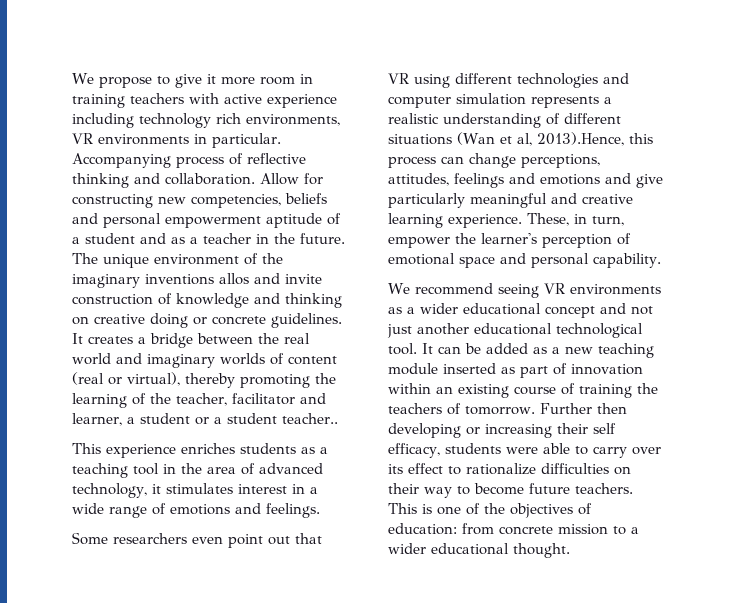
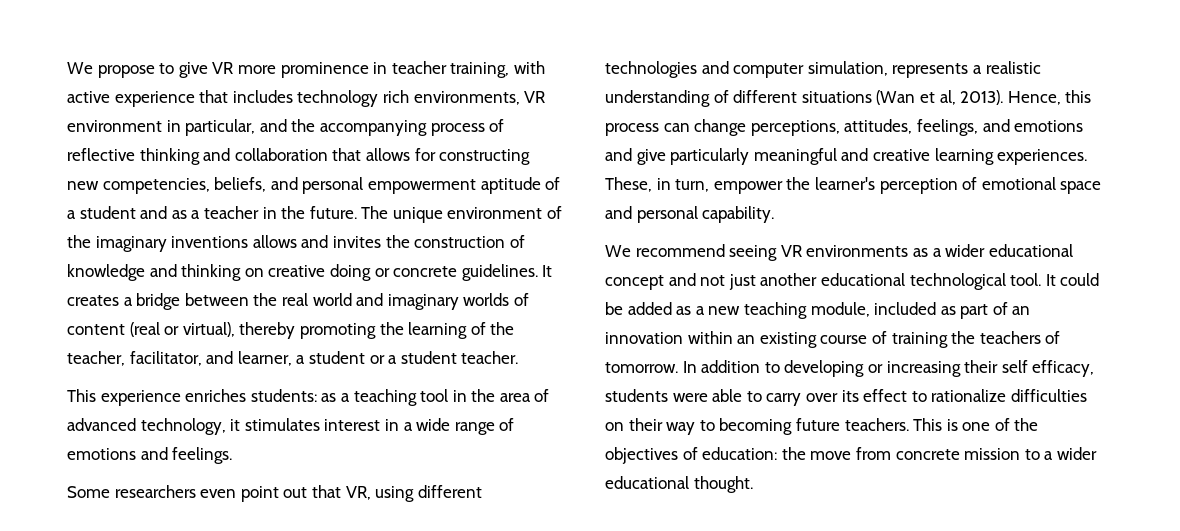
- We propose to give it more room in training teachers with active experience including technology rich environments, VR environments in particular. Accompanying process of reflective thinking and collaboration. Allow for constructing new competencies, beliefs and personal empowerment aptitude of a student and as a teacher in the future.
+ We propose to give VR more prominence in teacher training, with active experience that includes technology rich environments, VR environment in particular, and the accompanying process of reflective thinking and collaboration that allows for constructing new competencies, beliefs, and personal empowerment aptitude of a student and as a teacher in the future.
- The unique environment of the imaginary inventions allos and invite construction of knowledge and thinking on creative doing or concrete guidelines.
+ The unique environment of the imaginary inventions allows and invites the construction of knowledge and thinking on creative doing or concrete guidelines.
- It creates a bridge between the real world and imaginary worlds of content (real or virtual), thereby promoting the learning of the teacher, facilitator and learner, a student or a student teacher..
+ It creates a bridge between the real world and imaginary worlds of content (real or virtual), thereby promoting the learning of the teacher, facilitator, and learner, a student or a student teacher.
- This experience enriches students as a teaching tool in the area of advanced technology, it stimulates interest in a wide range of emotions and feelings.
+ This experience enriches students: as a teaching tool in the area of advanced technology, it stimulates interest in a wide range of emotions and feelings.
- Some researchers even point out that VR using different technologies and computer simulation represents a realistic understanding of different situations (Wan et al, 2013).Hence, this process can change perceptions, attitudes, feelings and emotions and give particularly meaningful and creative learning experience.
+ Some researchers even point out that VR, using different technologies and computer simulation, represents a realistic understanding of different situations (Wan et al, 2013). Hence, this process can change perceptions, attitudes, feelings, and emotions and give particularly meaningful and creative learning experiences.
- It can be added as a new teaching module inserted as part of innovation within an existing course of training the teachers of tomorrow.
+ It could be added as a new teaching module, included as part of an innovation within an existing course of training the teachers of tomorrow.
- Further then developing or increasing their self efficacy, students were able to carry over its effect to rationalize difficulties on their way to become future teachers.
+ In addition to developing or increasing their self efficacy, students were able to carry over its effect to rationalize difficulties on their way to becoming future teachers.
- This is one of the objectives of education: from concrete mission to a wider educational thought.
+ This is one of the objectives of education: the move from concrete mission to a wider educational thought.

